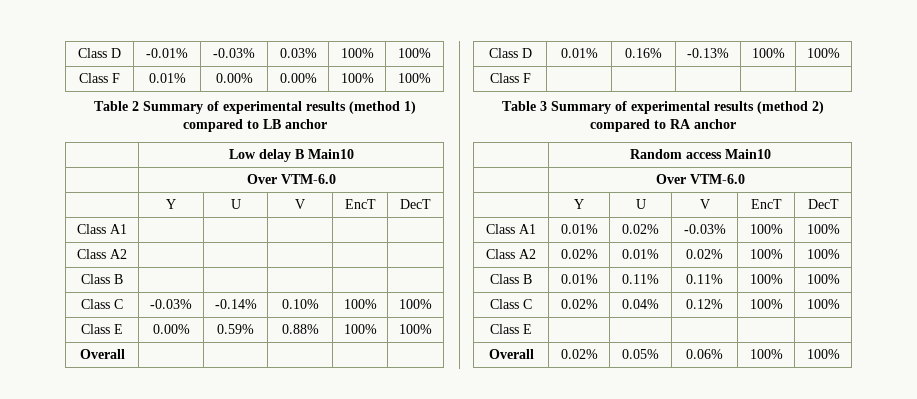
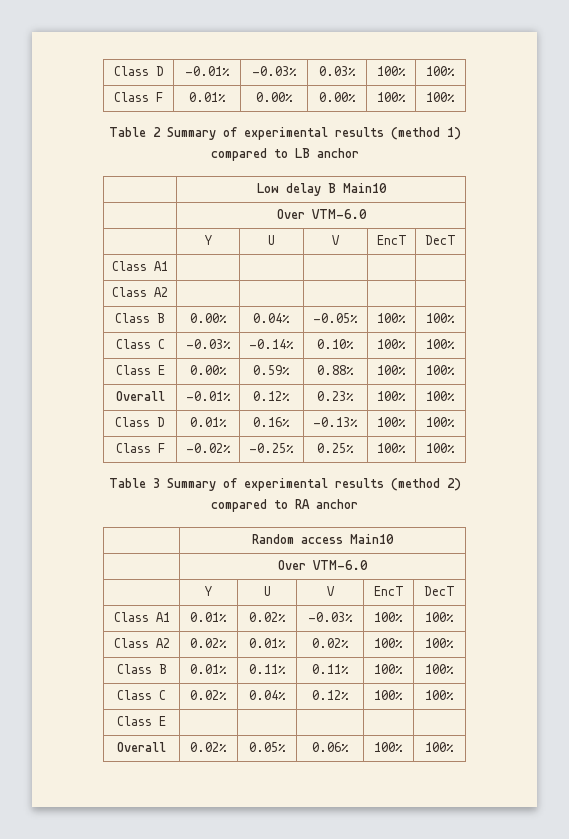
- Class B | | | | |
+ Class B | 0.00% | 0.04% | -0.05% | 100% | 100%
- Overall | | | | |
+ Overall | -0.01% | 0.12% | 0.23% | 100% | 100%
- Class F | | | | |
+ Class F | -0.02% | -0.25% | 0.25% | 100% | 100%

